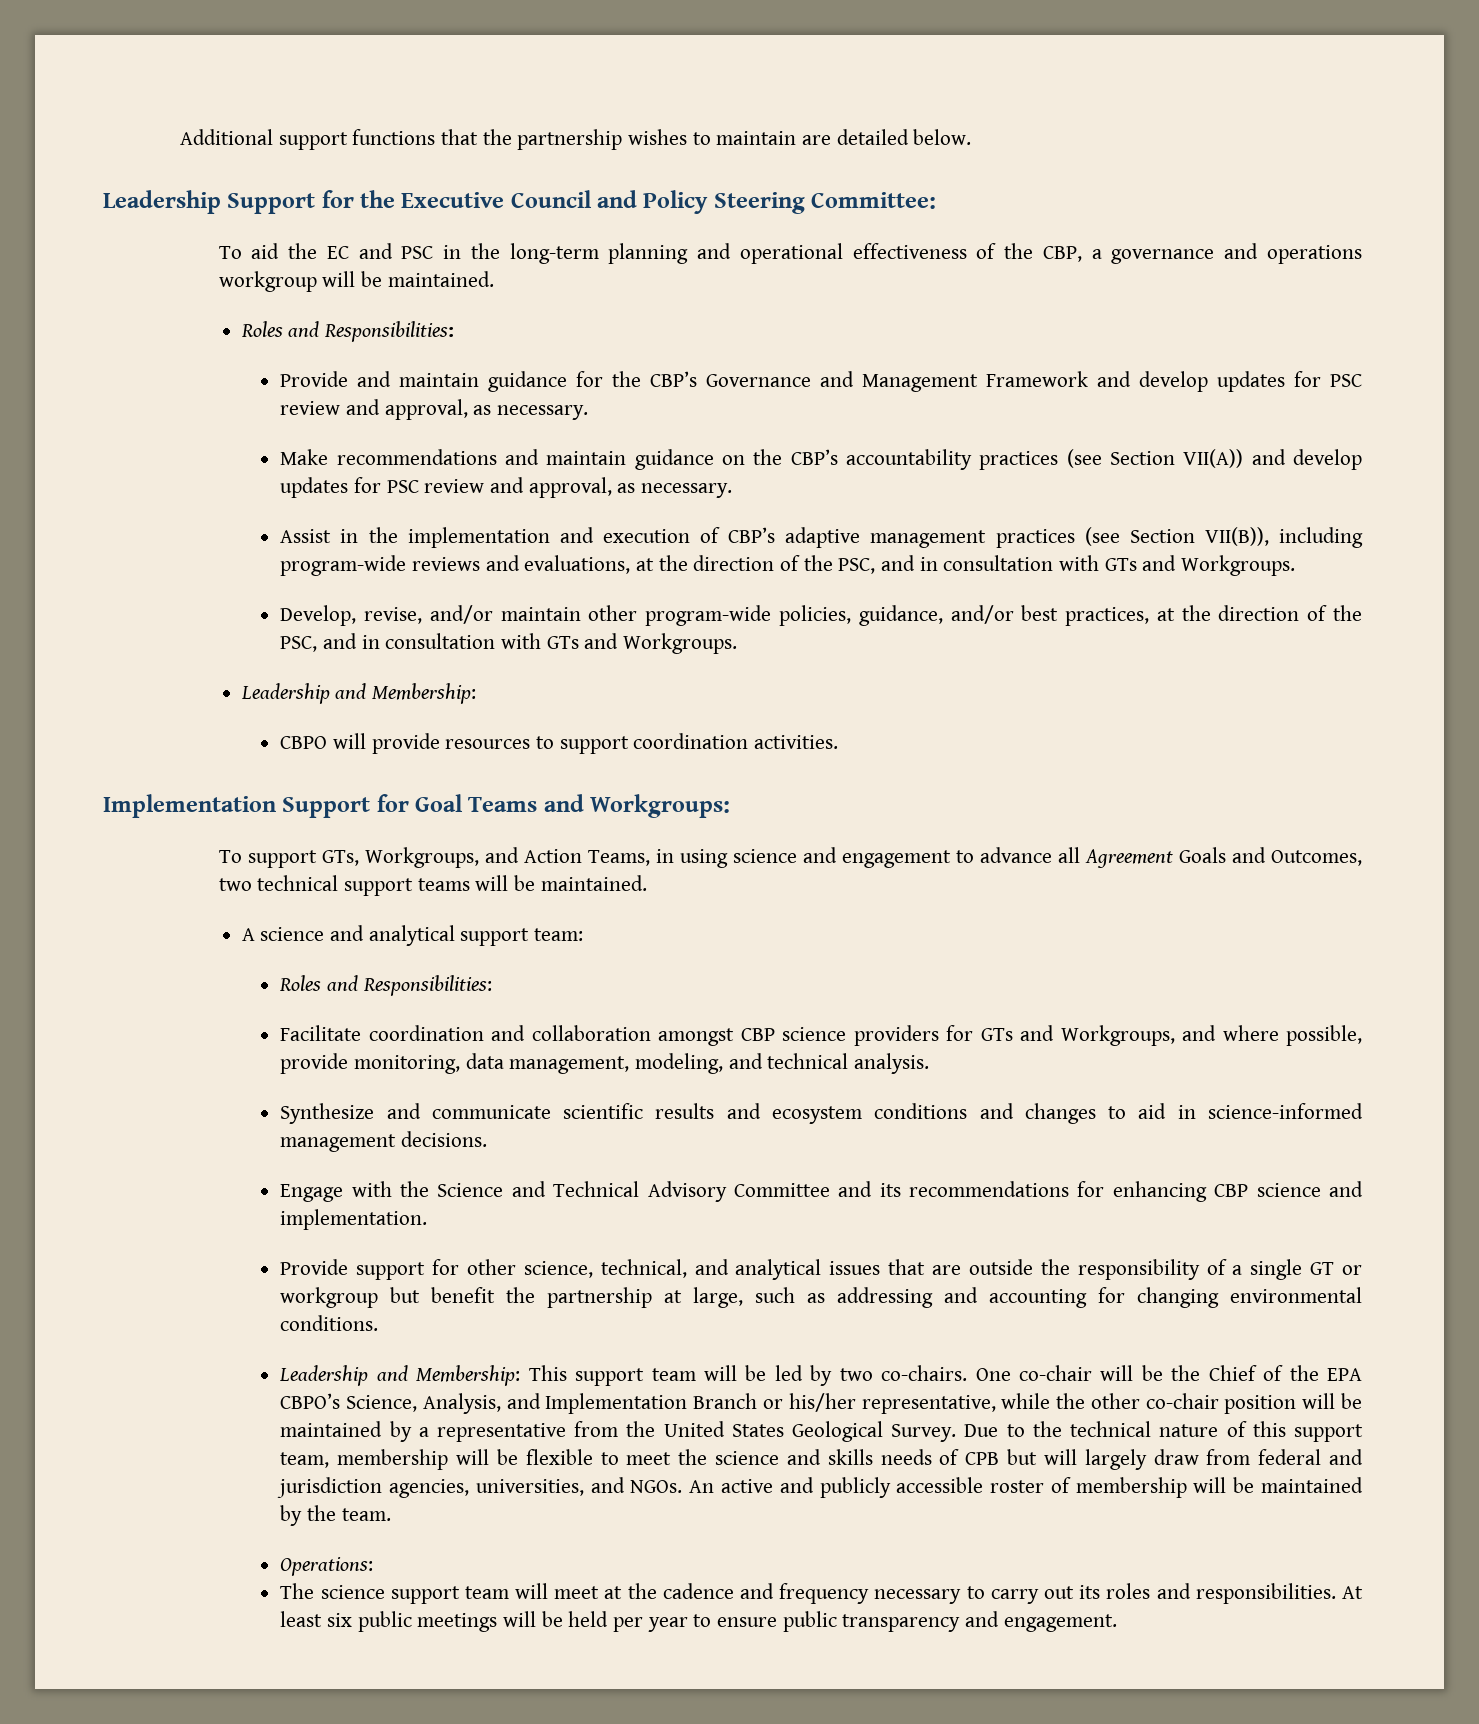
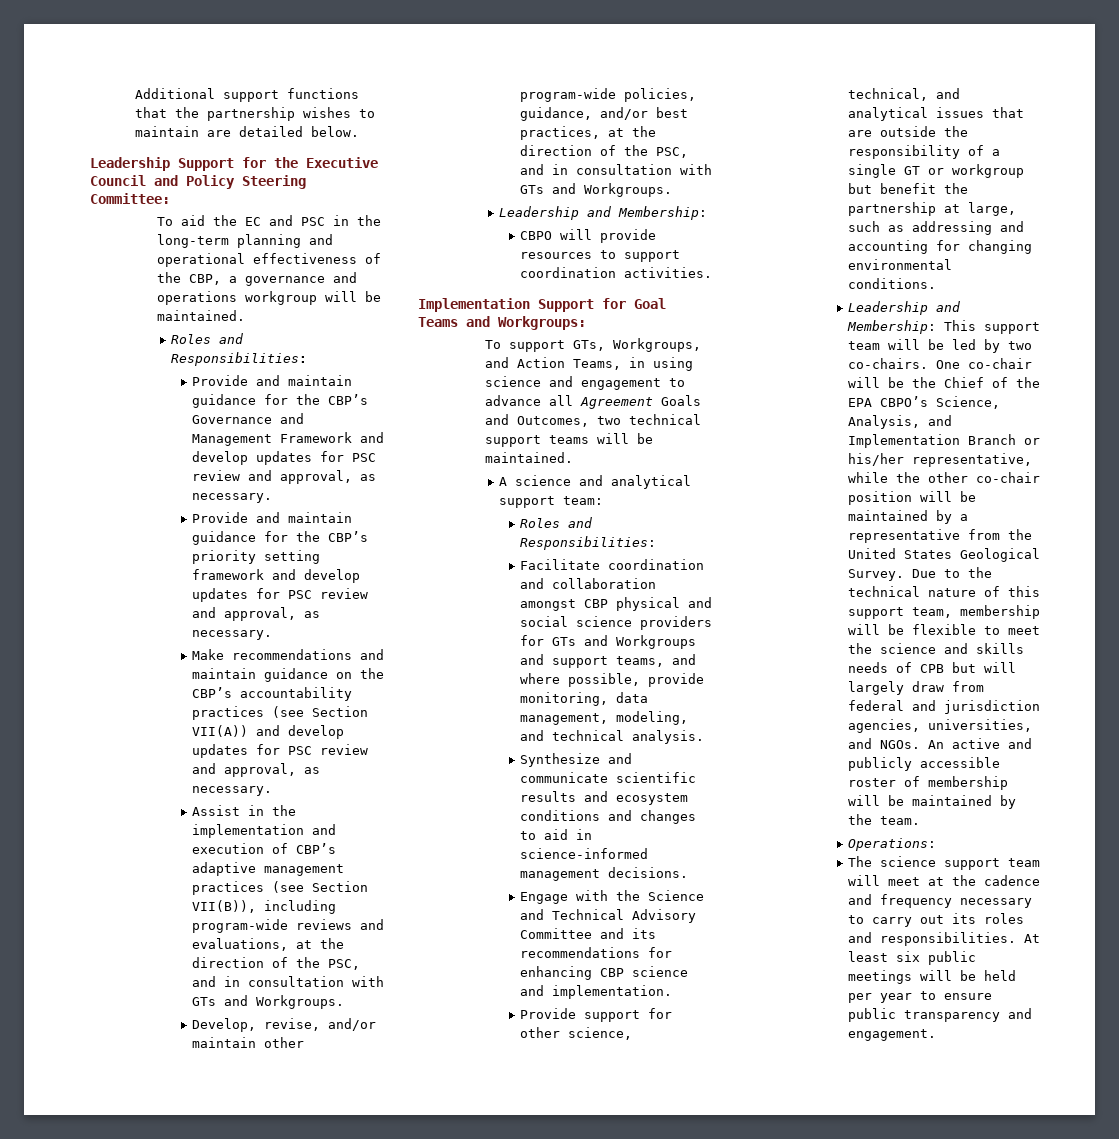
+ Provide and maintain guidance for the CBP’s priority setting framework and develop updates for PSC review and approval, as necessary.
- Facilitate coordination and collaboration amongst CBP science providers for GTs and Workgroups, and where possible, provide monitoring, data management, modeling, and technical analysis.
+ Facilitate coordination and collaboration amongst CBP physical and social science providers for GTs and Workgroups and support teams, and where possible, provide monitoring, data management, modeling, and technical analysis.

